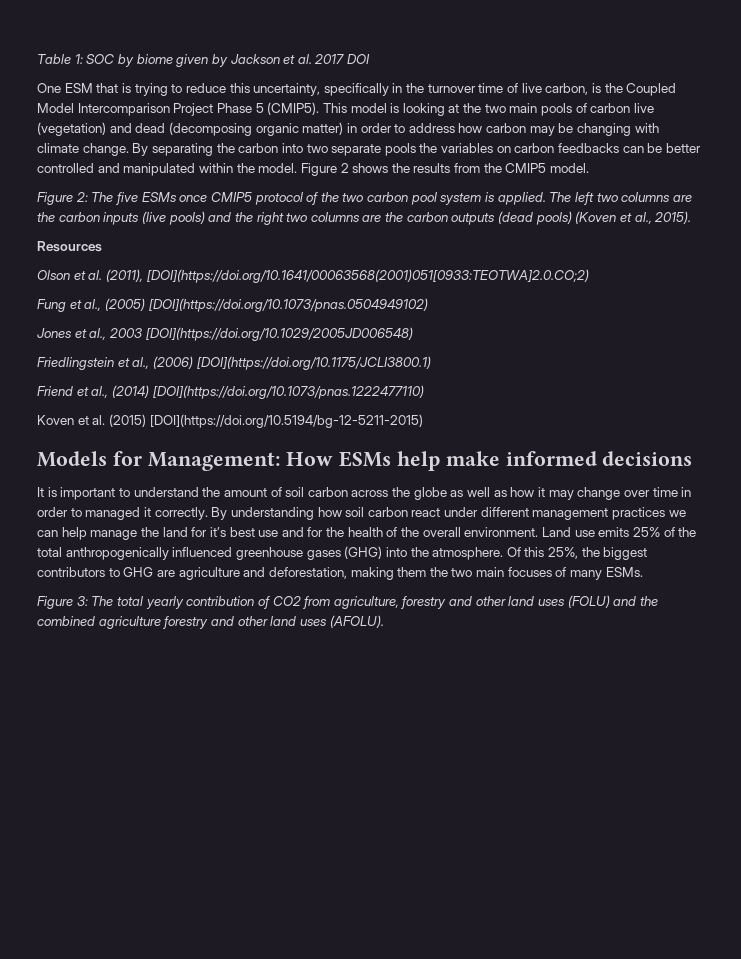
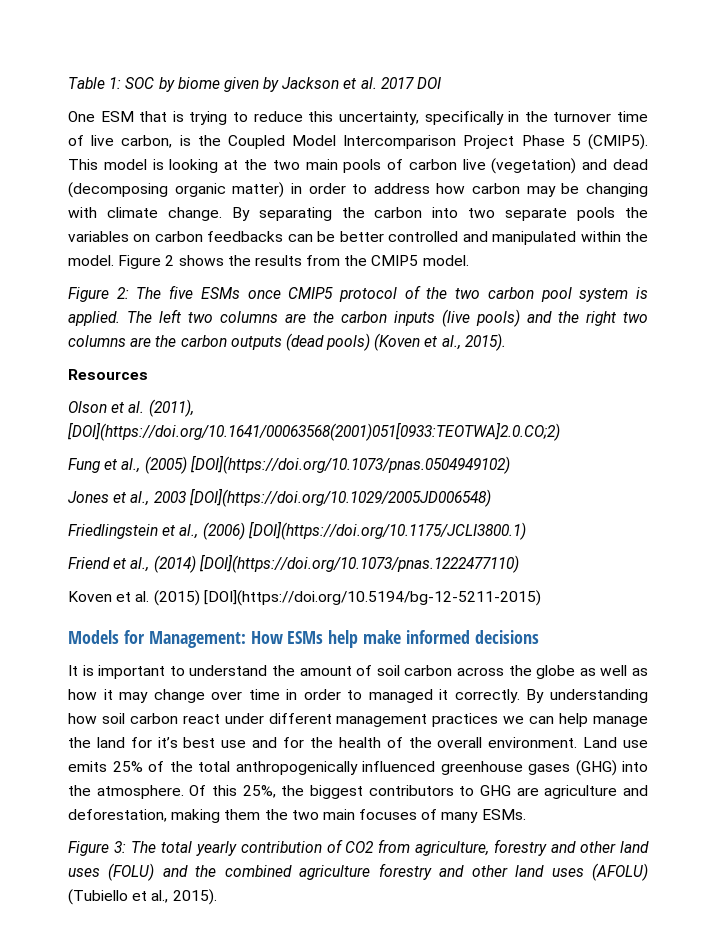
- Figure 3: The total yearly contribution of CO2 from agriculture, forestry and other land uses (FOLU) and the combined agriculture forestry and other land uses (AFOLU).
+ Figure 3: The total yearly contribution of CO2 from agriculture, forestry and other land uses (FOLU) and the combined agriculture forestry and other land uses (AFOLU) (Tubiello et al., 2015).

